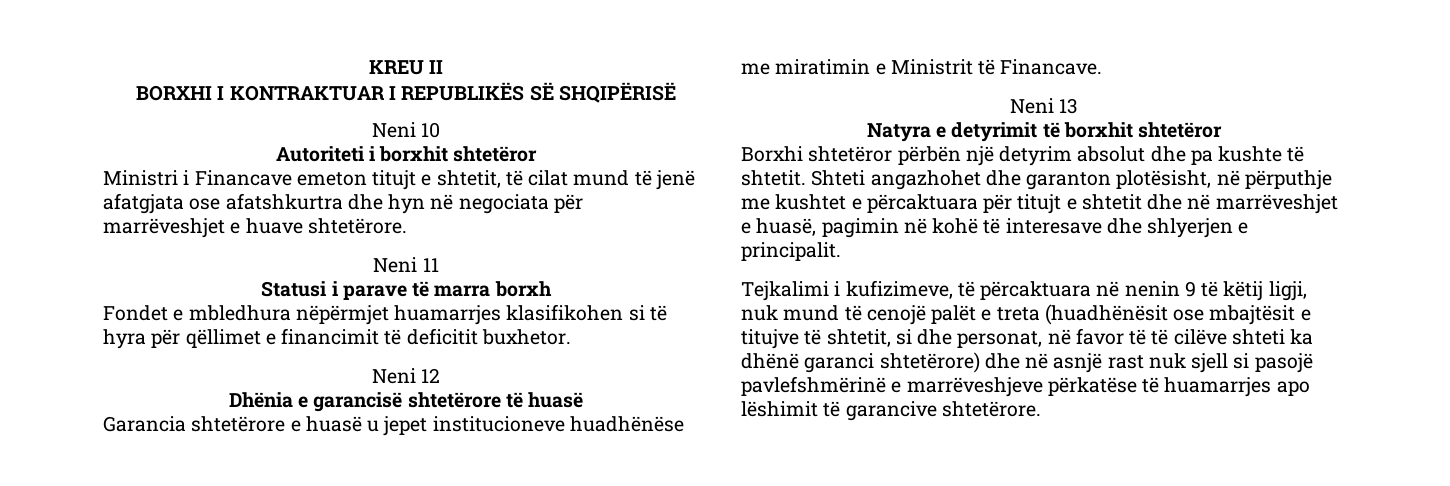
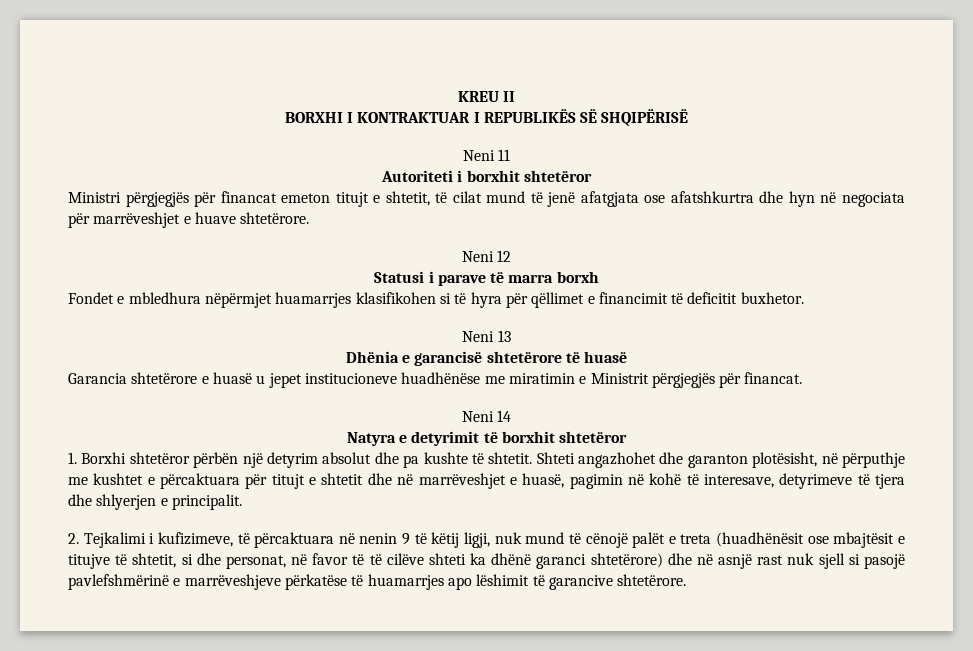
- Neni 10
+ Neni 11
- Ministri i Financave emeton titujt e shtetit, të cilat mund të jenë afatgjata ose afatshkurtra dhe hyn në negociata për marrëveshjet e huave shtetërore.
+ Ministri përgjegjës për financat emeton titujt e shtetit, të cilat mund të jenë afatgjata ose afatshkurtra dhe hyn në negociata për marrëveshjet e huave shtetërore.
- Neni 11
+ Neni 12
- Neni 12
+ Neni 13
- Garancia shtetërore e huasë u jepet institucioneve huadhënëse me miratimin e Ministrit të Financave.
- Neni 13
+ Garancia shtetërore e huasë u jepet institucioneve huadhënëse me miratimin e Ministrit përgjegjës për financat.
+ Neni 14
- Borxhi shtetëror përbën një detyrim absolut dhe pa kushte të shtetit.
+ 1. Borxhi shtetëror përbën një detyrim absolut dhe pa kushte të shtetit.
- Shteti angazhohet dhe garanton plotësisht, në përputhje me kushtet e përcaktuara për titujt e shtetit dhe në marrëveshjet e huasë, pagimin në kohë të interesave dhe shlyerjen e principalit.
+ Shteti angazhohet dhe garanton plotësisht, në përputhje me kushtet e përcaktuara për titujt e shtetit dhe në marrëveshjet e huasë, pagimin në kohë të interesave, detyrimeve të tjera dhe shlyerjen e principalit.
- Tejkalimi i kufizimeve, të përcaktuara në nenin 9 të këtij ligji, nuk mund të cenojë palët e treta (huadhënësit ose mbajtësit e titujve të shtetit, si dhe personat, në favor të të cilëve shteti ka dhënë garanci shtetërore) dhe në asnjë rast nuk sjell si pasojë pavlefshmërinë e marrëveshjeve përkatëse të huamarrjes apo lëshimit të garancive shtetërore.
+ 2. Tejkalimi i kufizimeve, të përcaktuara në nenin 9 të këtij ligji, nuk mund të cënojë palët e treta (huadhënësit ose mbajtësit e titujve të shtetit, si dhe personat, në favor të të cilëve shteti ka dhënë garanci shtetërore) dhe në asnjë rast nuk sjell si pasojë pavlefshmërinë e marrëveshjeve përkatëse të huamarrjes apo lëshimit të garancive shtetërore.

